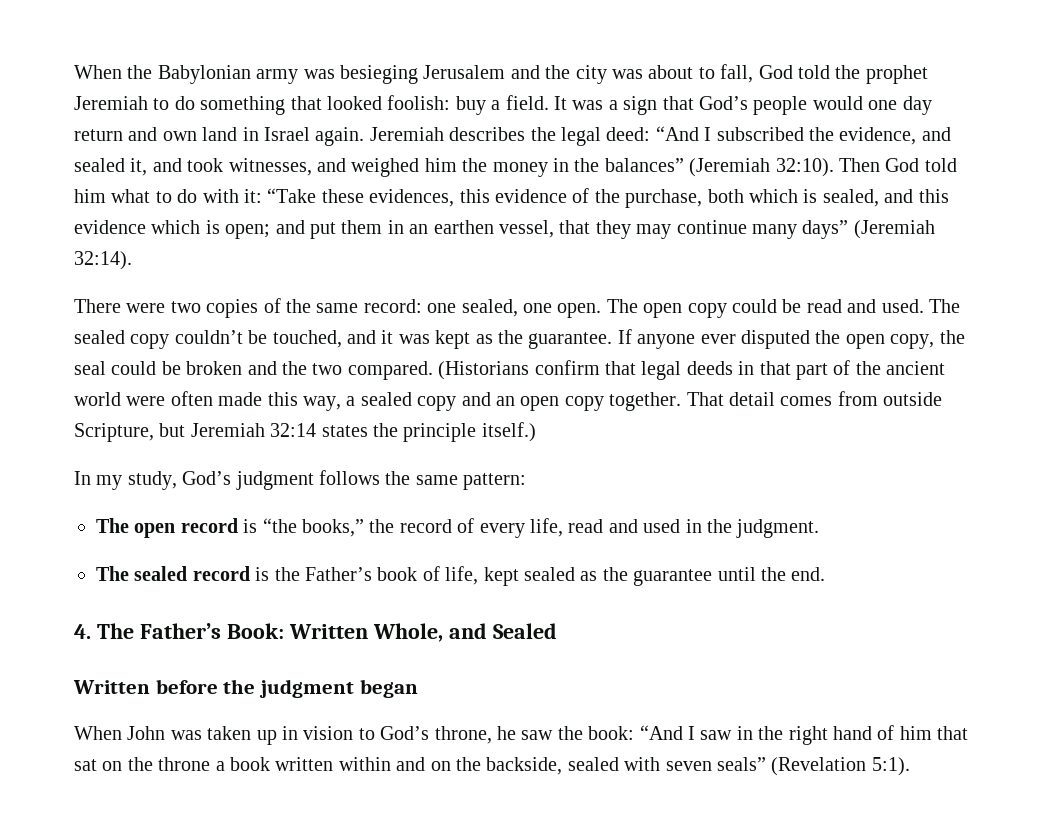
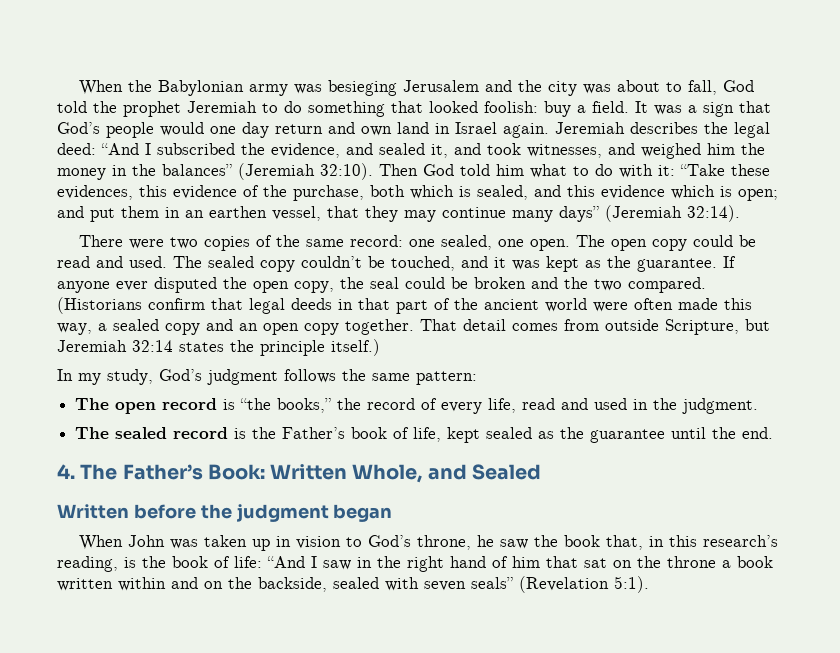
- When John was taken up in vision to God’s throne, he saw the book: “And I saw in the right hand of him that sat on the throne a book written within and on the backside, sealed with seven seals” (Revelation 5:1).
+ When John was taken up in vision to God’s throne, he saw the book that, in this research’s reading, is the book of life: “And I saw in the right hand of him that sat on the throne a book written within and on the backside, sealed with seven seals” (Revelation 5:1).

